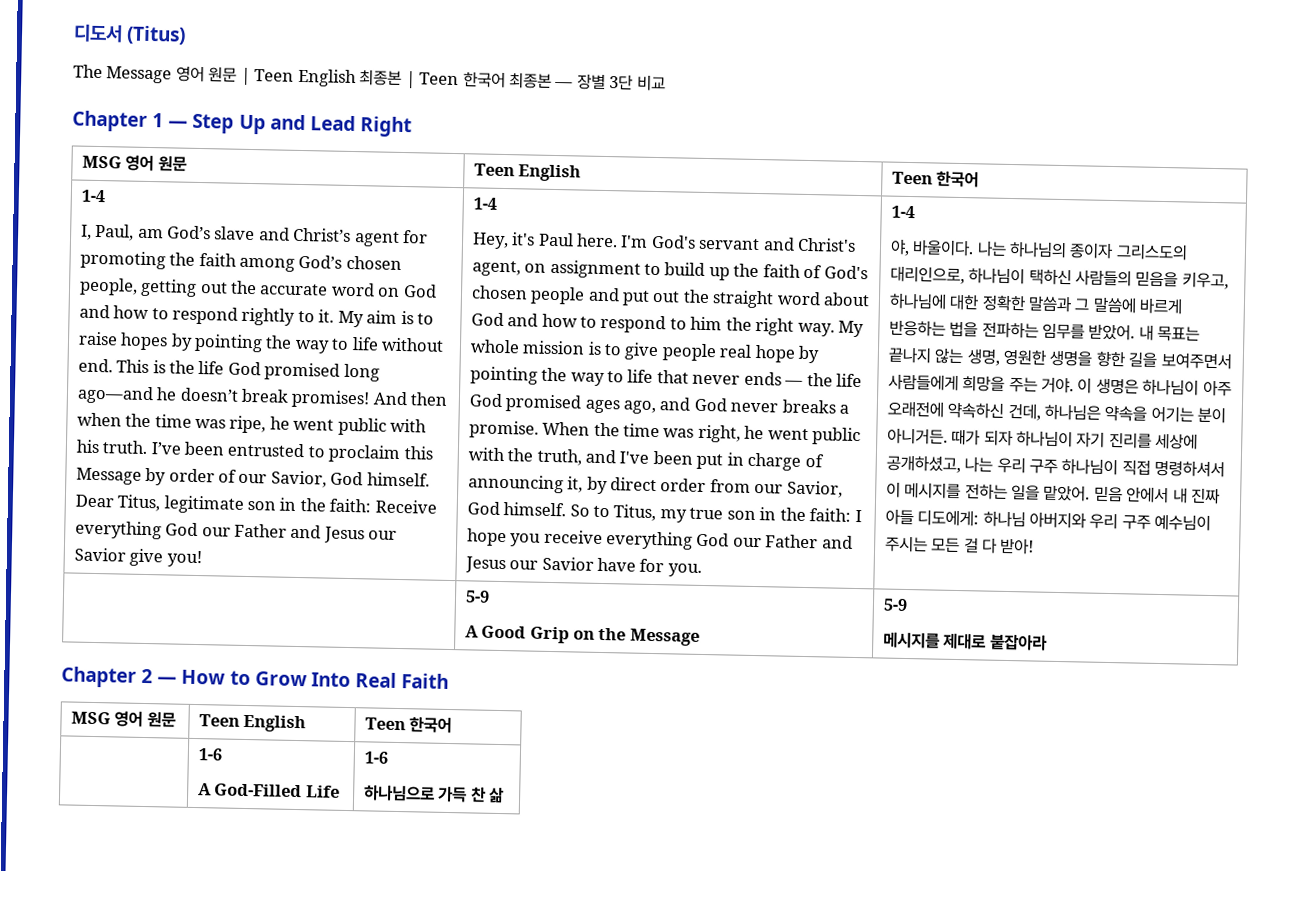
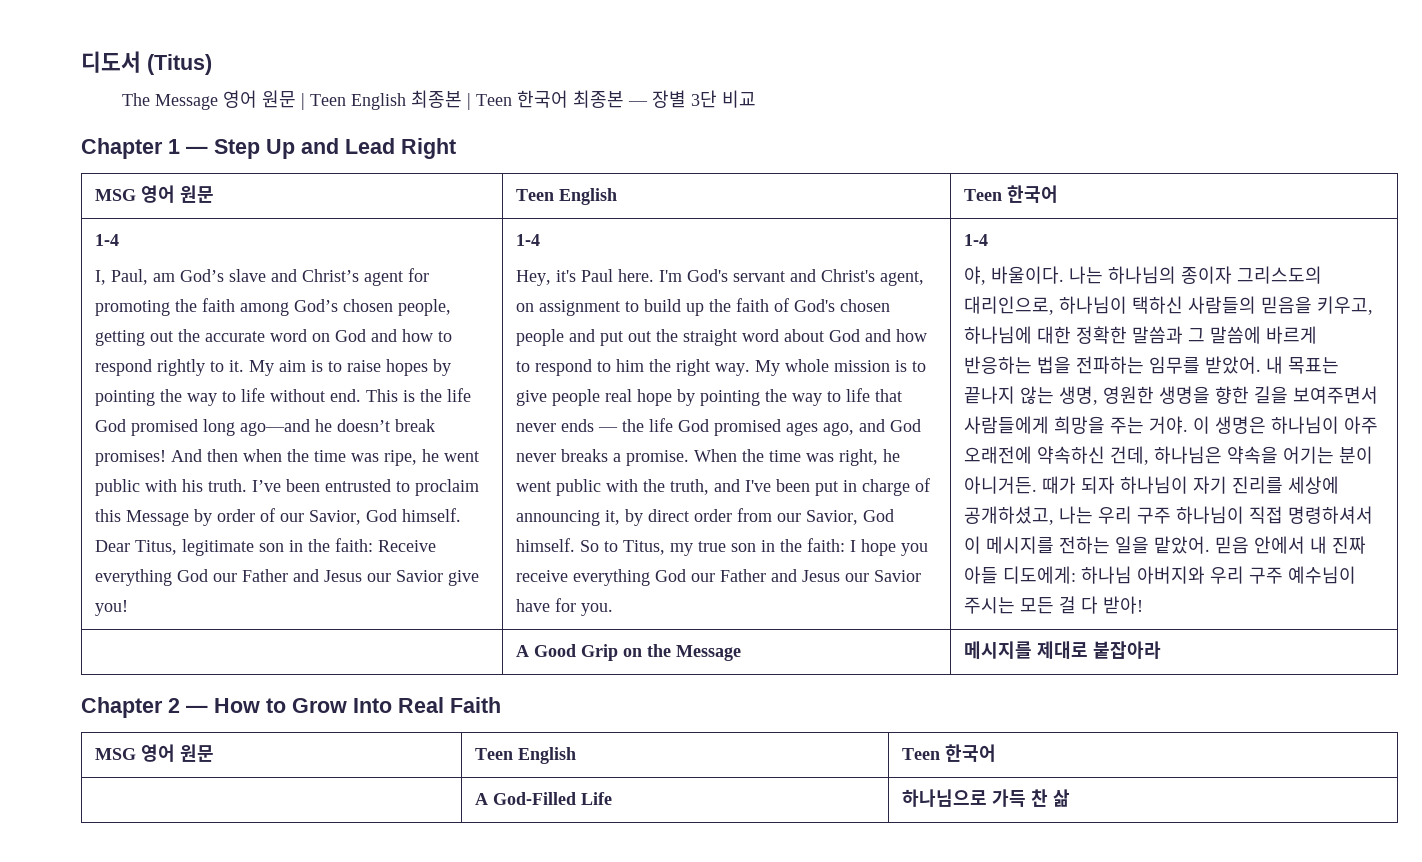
  믿음 안에서 내 진짜 아들 디도에게: 하나님 아버지와 우리 구주 예수님이 주시는 모든 걸 다 받아!
- | 5-9
- A Good Grip on the Message | 5-9
- 메시지를 제대로 붙잡아라
+ | A Good Grip on the Message | 메시지를 제대로 붙잡아라
  Chapter 2 — How to Grow Into Real Faith
  MSG 영어 원문 | Teen English | Teen 한국어
- | 1-6
- A God-Filled Life | 1-6
- 하나님으로 가득 찬 삶
+ | A God-Filled Life | 하나님으로 가득 찬 삶

